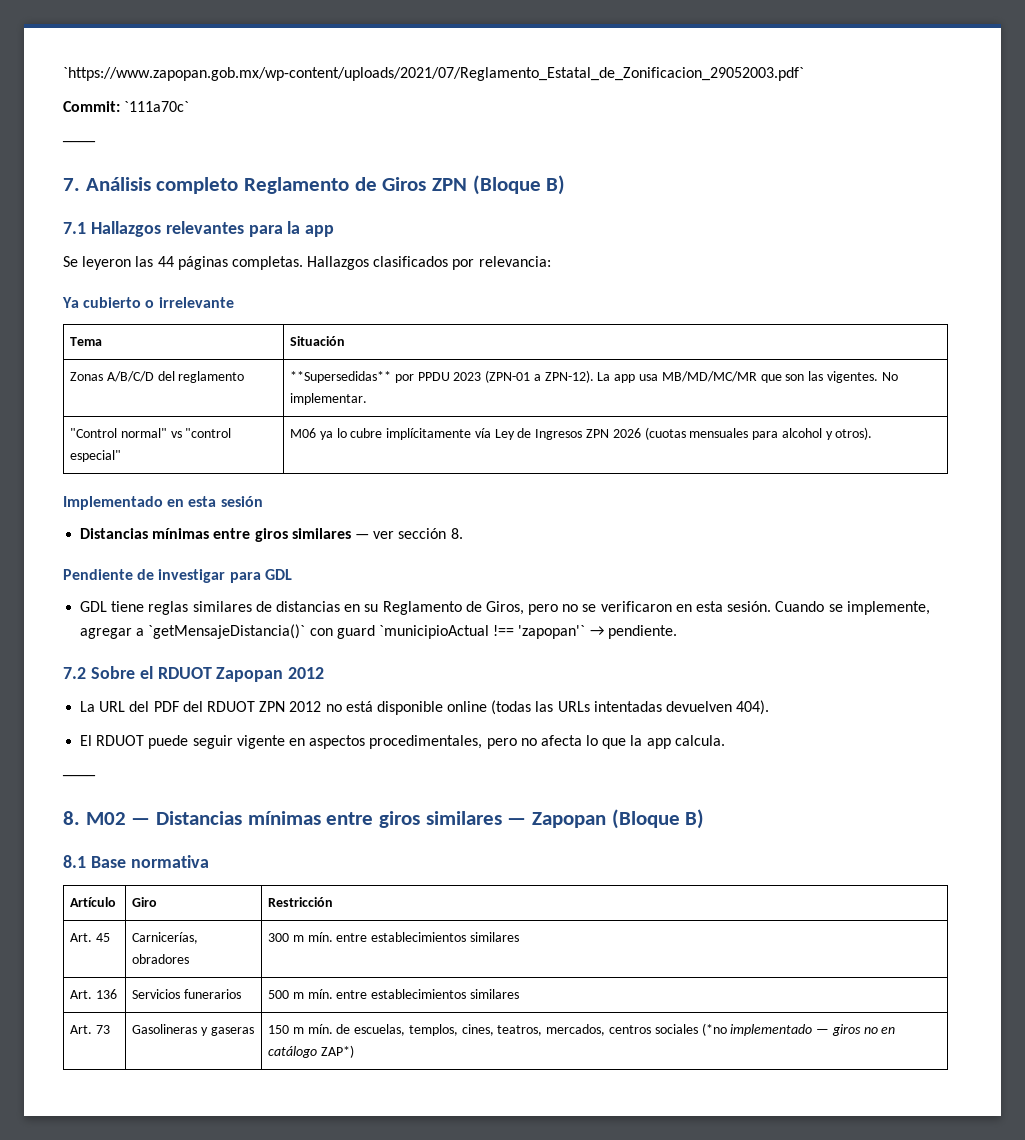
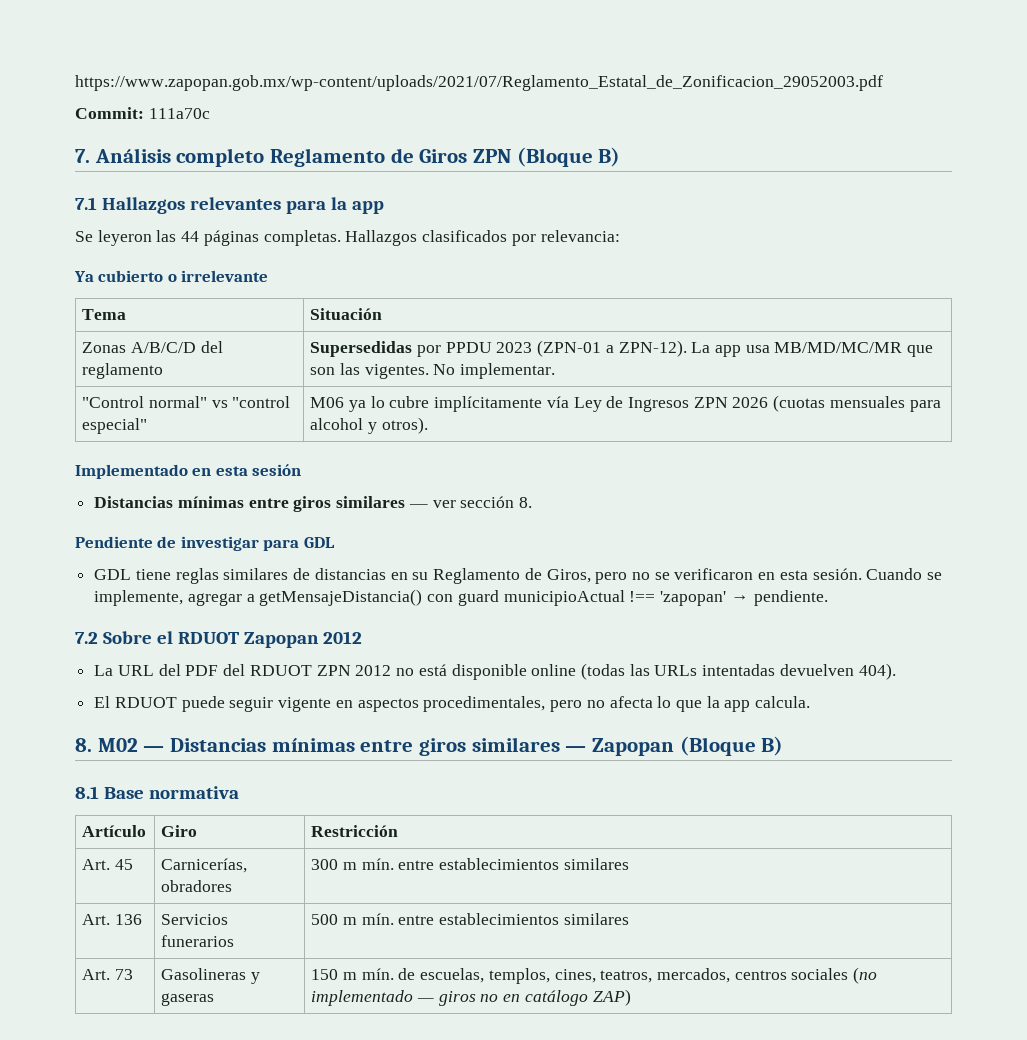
- `https://www.zapopan.gob.mx/wp-content/uploads/2021/07/Reglamento_Estatal_de_Zonificacion_29052003.pdf`
+ https://www.zapopan.gob.mx/wp-content/uploads/2021/07/Reglamento_Estatal_de_Zonificacion_29052003.pdf
- Commit: `111a70c`
- ────
+ Commit: 111a70c
- Zonas A/B/C/D del reglamento | **Supersedidas** por PPDU 2023 (ZPN-01 a ZPN-12). La app usa MB/MD/MC/MR que son las vigentes. No implementar.
+ Zonas A/B/C/D del reglamento | Supersedidas por PPDU 2023 (ZPN-01 a ZPN-12). La app usa MB/MD/MC/MR que son las vigentes. No implementar.
- Cuando se implemente, agregar a `getMensajeDistancia()` con guard `municipioActual !== 'zapopan'` → pendiente.
+ Cuando se implemente, agregar a getMensajeDistancia() con guard municipioActual !== 'zapopan' → pendiente.
  El RDUOT puede seguir vigente en aspectos procedimentales, pero no afecta lo que la app calcula.
- ────
- Art. 73 | Gasolineras y gaseras | 150 m mín. de escuelas, templos, cines, teatros, mercados, centros sociales (*no implementado — giros no en catálogo ZAP*)
+ Art. 73 | Gasolineras y gaseras | 150 m mín. de escuelas, templos, cines, teatros, mercados, centros sociales (no implementado — giros no en catálogo ZAP)

